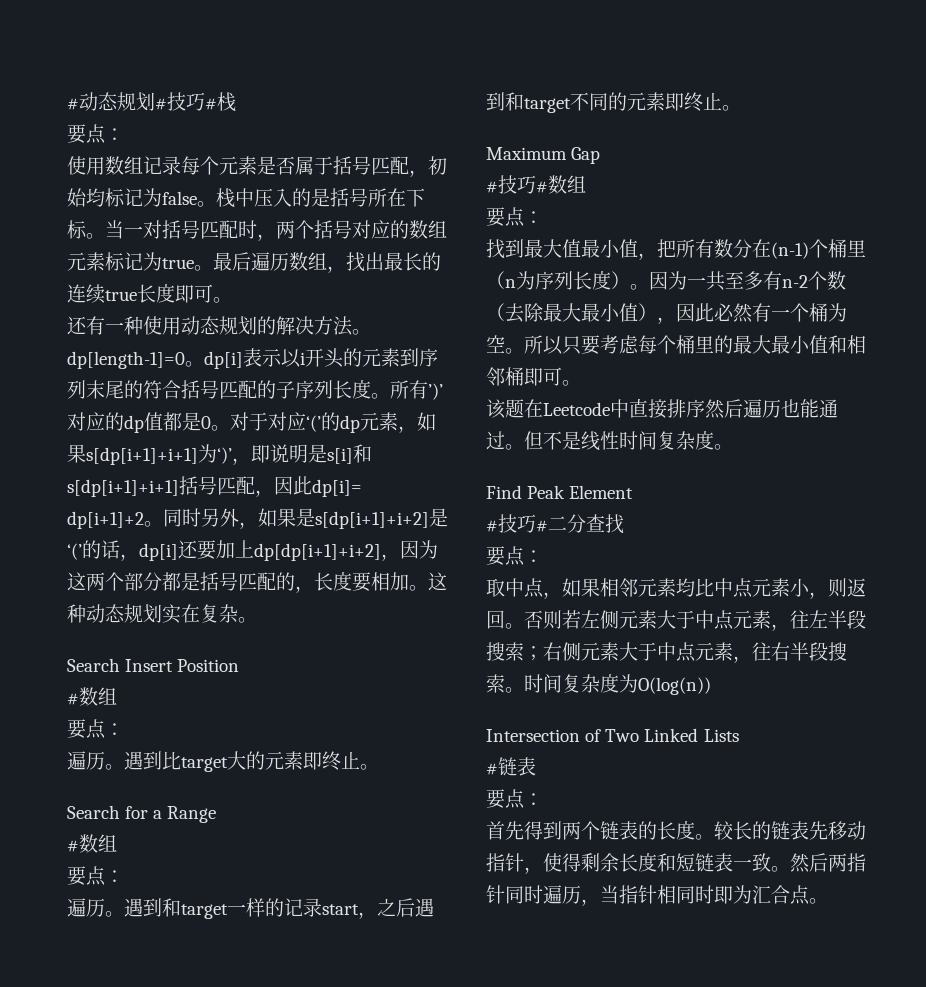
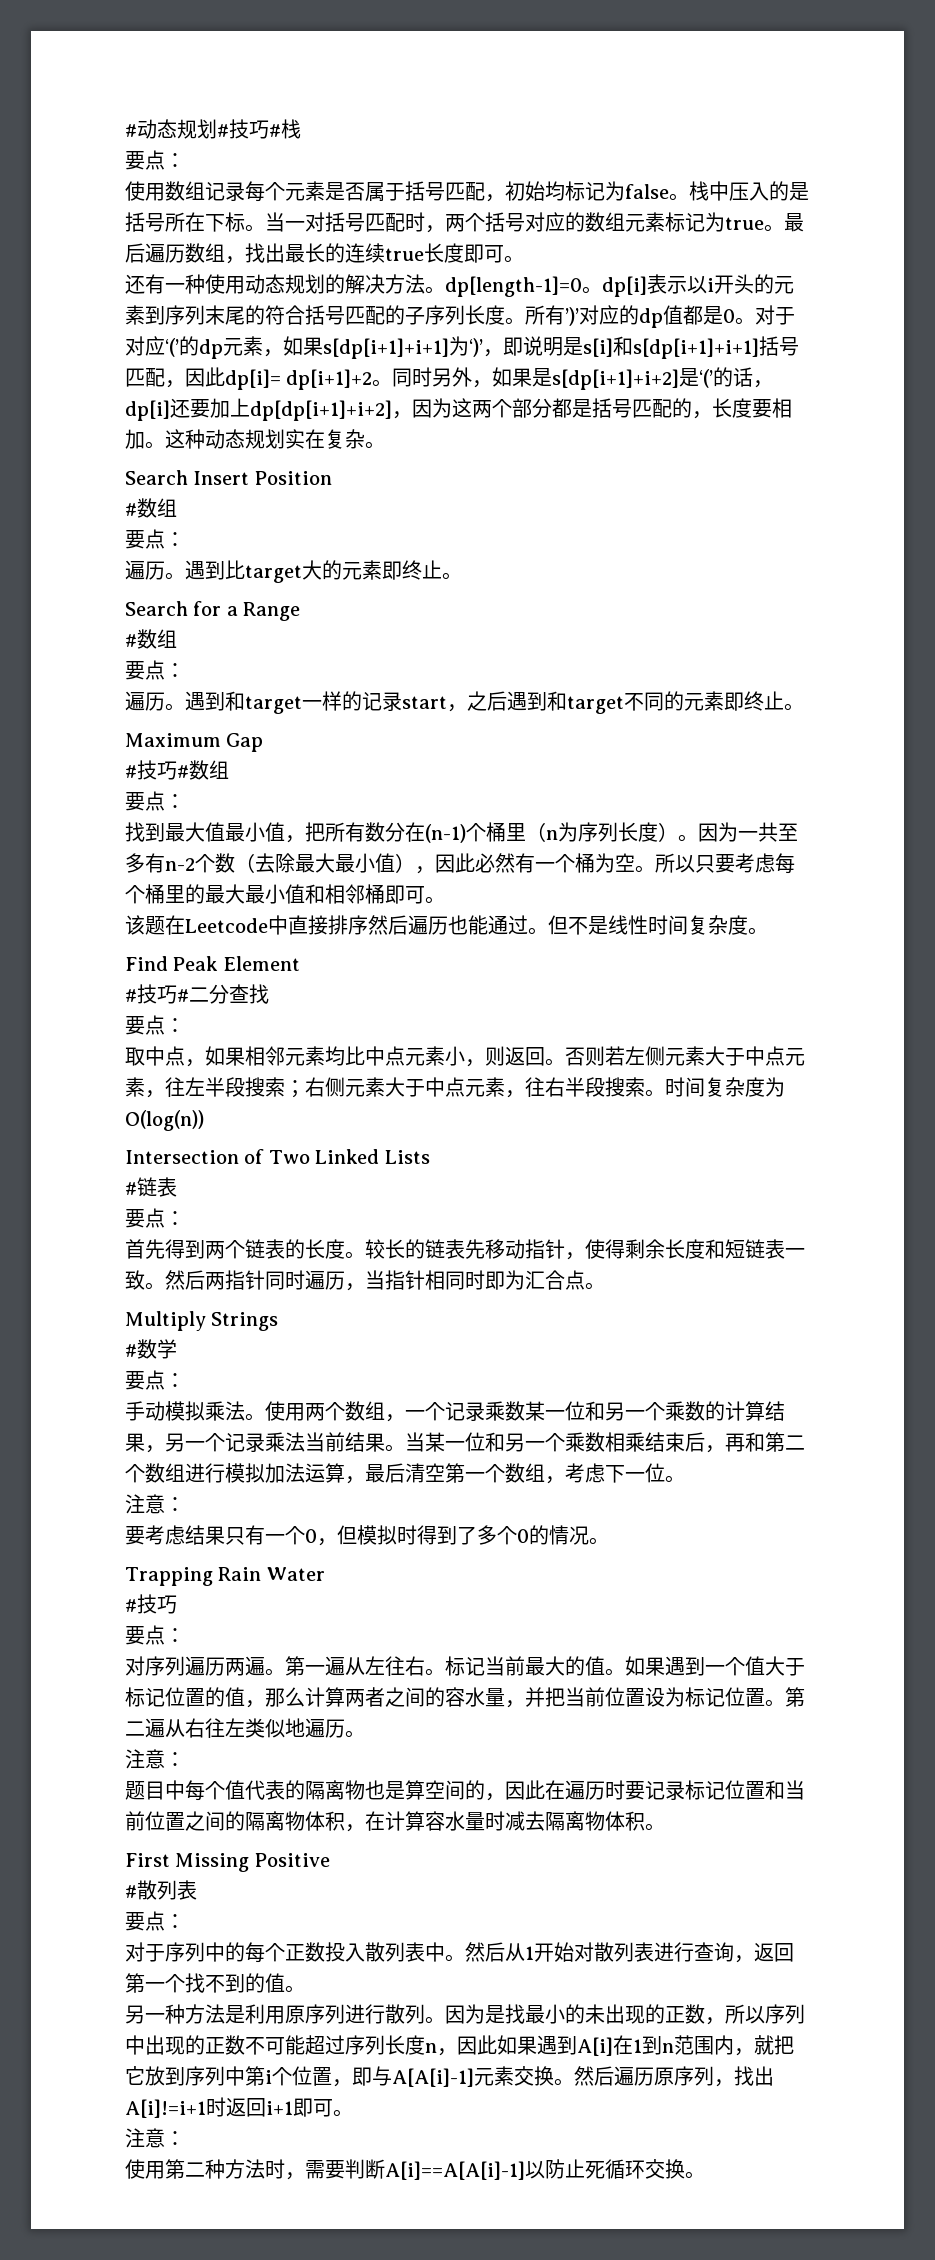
+ Multiply Strings
+ #数学
+ 要点：
+ 手动模拟乘法。使用两个数组，一个记录乘数某一位和另一个乘数的计算结果，另一个记录乘法当前结果。当某一位和另一个乘数相乘结束后，再和第二个数组进行模拟加法运算，最后清空第一个数组，考虑下一位。
+ 注意：
+ 要考虑结果只有一个0，但模拟时得到了多个0的情况。
+ Trapping Rain Water
+ #技巧
+ 要点：
+ 对序列遍历两遍。第一遍从左往右。标记当前最大的值。如果遇到一个值大于标记位置的值，那么计算两者之间的容水量，并把当前位置设为标记位置。第二遍从右往左类似地遍历。
+ 注意：
+ 题目中每个值代表的隔离物也是算空间的，因此在遍历时要记录标记位置和当前位置之间的隔离物体积，在计算容水量时减去隔离物体积。
+ First Missing Positive
+ #散列表
+ 要点：
+ 对于序列中的每个正数投入散列表中。然后从1开始对散列表进行查询，返回第一个找不到的值。
+ 另一种方法是利用原序列进行散列。因为是找最小的未出现的正数，所以序列中出现的正数不可能超过序列长度n，因此如果遇到A[i]在1到n范围内，就把它放到序列中第i个位置，即与A[A[i]-1]元素交换。然后遍历原序列，找出A[i]!=i+1时返回i+1即可。
+ 注意：
+ 使用第二种方法时，需要判断A[i]==A[A[i]-1]以防止死循环交换。

